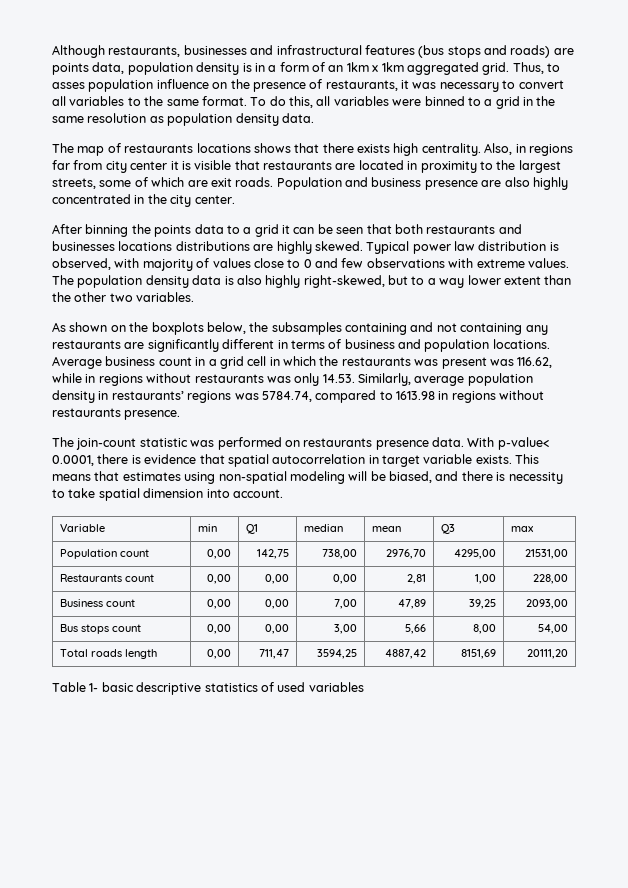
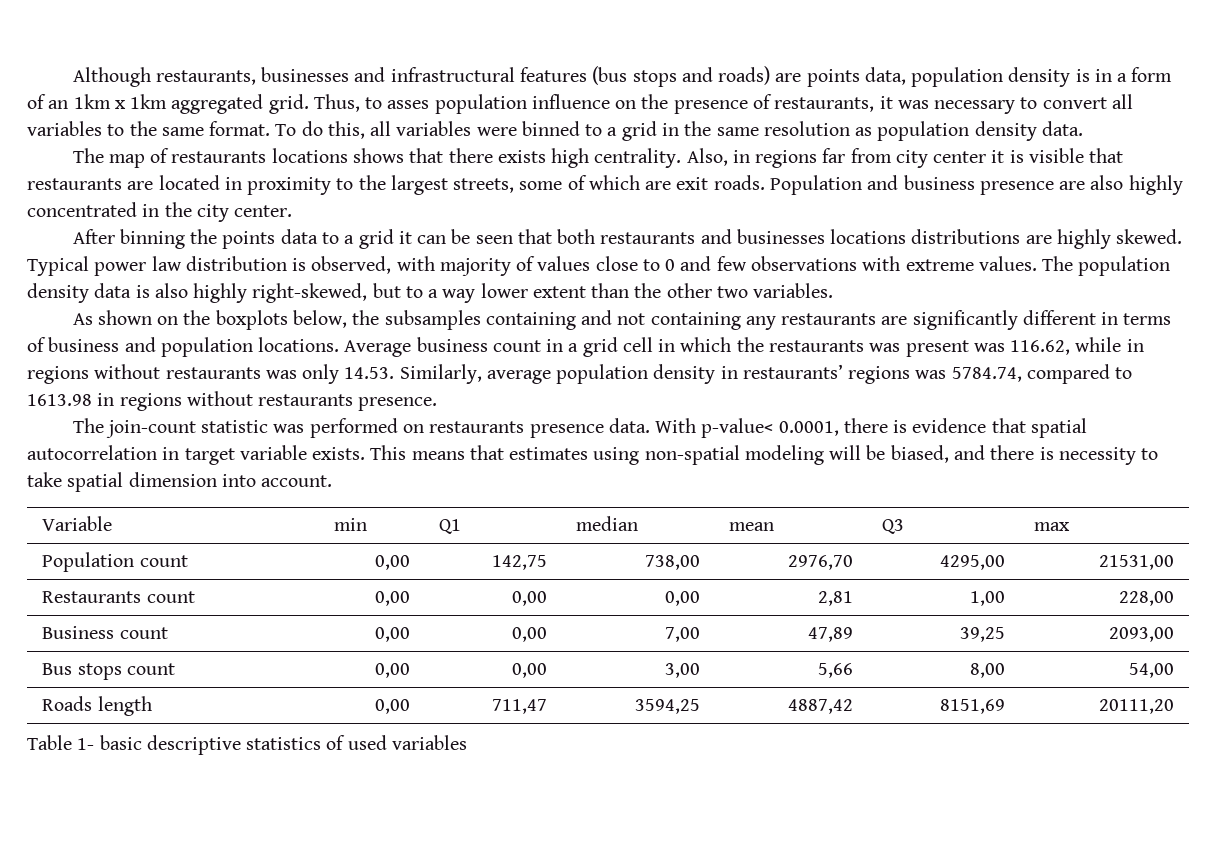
- Total roads length | 0,00 | 711,47 | 3594,25 | 4887,42 | 8151,69 | 20111,20
+ Roads length | 0,00 | 711,47 | 3594,25 | 4887,42 | 8151,69 | 20111,20

